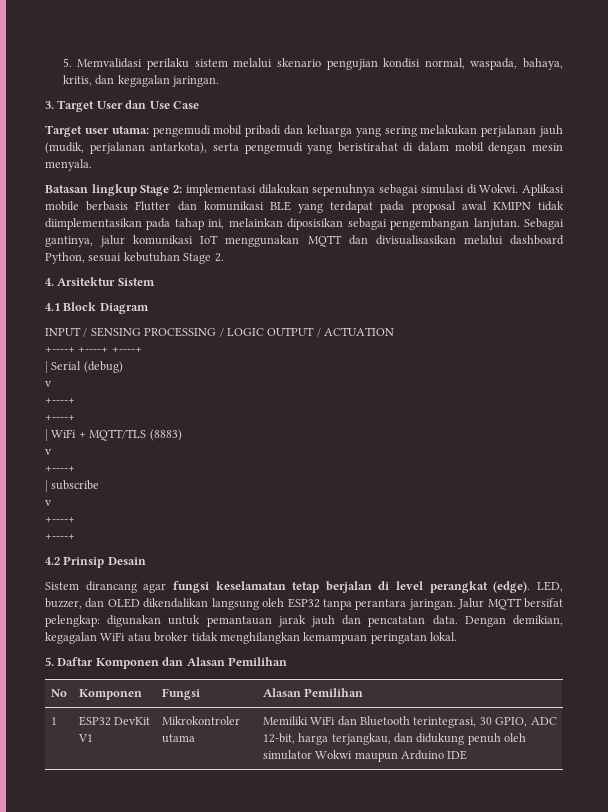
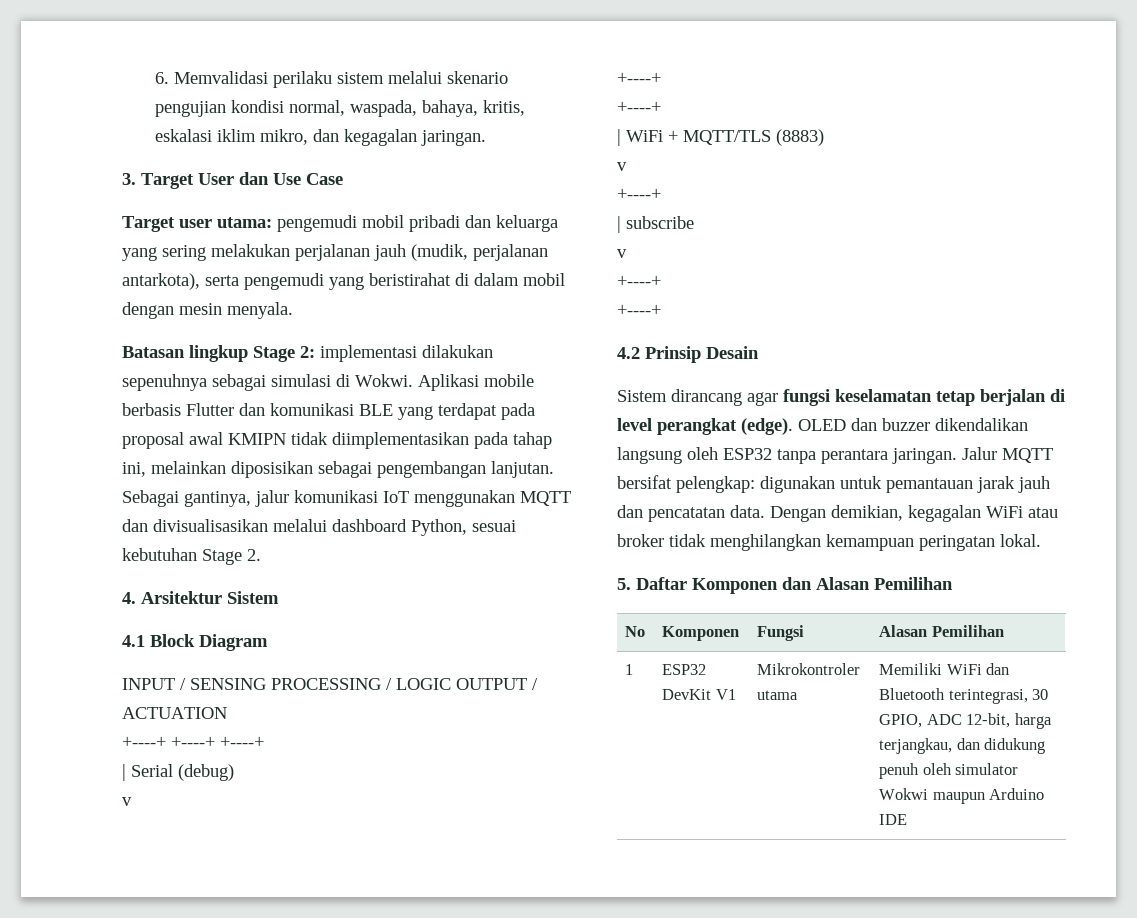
- 5. Memvalidasi perilaku sistem melalui skenario pengujian kondisi normal, waspada, bahaya, kritis, dan kegagalan jaringan.
+ 6. Memvalidasi perilaku sistem melalui skenario pengujian kondisi normal, waspada, bahaya, kritis, eskalasi iklim mikro, dan kegagalan jaringan.
- LED, buzzer, dan OLED dikendalikan langsung oleh ESP32 tanpa perantara jaringan.
+ OLED dan buzzer dikendalikan langsung oleh ESP32 tanpa perantara jaringan.

